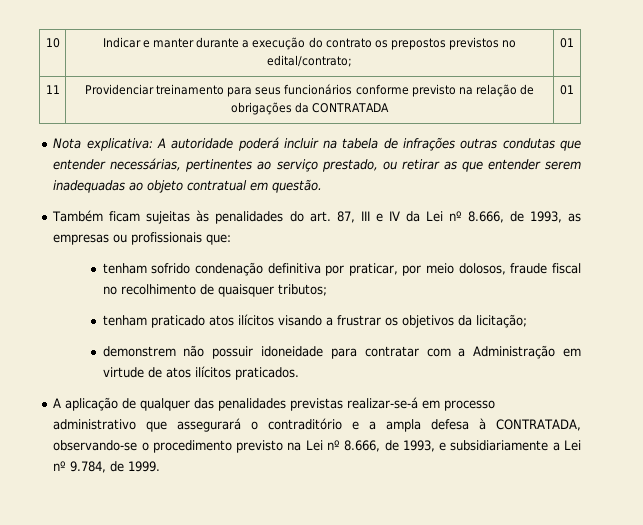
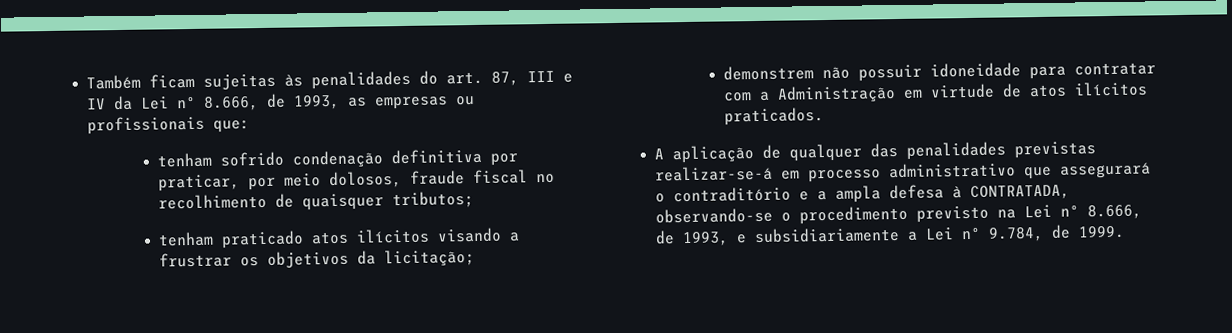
- 10 | Indicar e manter durante a execução do contrato os prepostos previstos no edital/contrato; | 01
- 11 | Providenciar treinamento para seus funcionários conforme previsto na relação de obrigações da CONTRATADA | 01
- Nota explicativa: A autoridade poderá incluir na tabela de infrações outras condutas que entender necessárias, pertinentes ao serviço prestado, ou retirar as que entender serem inadequadas ao objeto contratual em questão.

